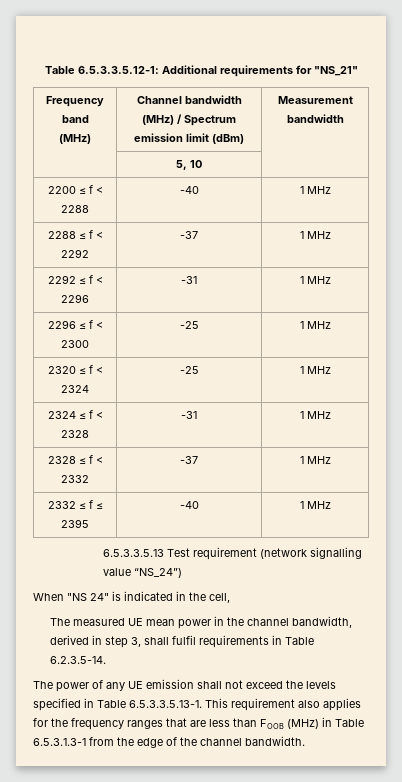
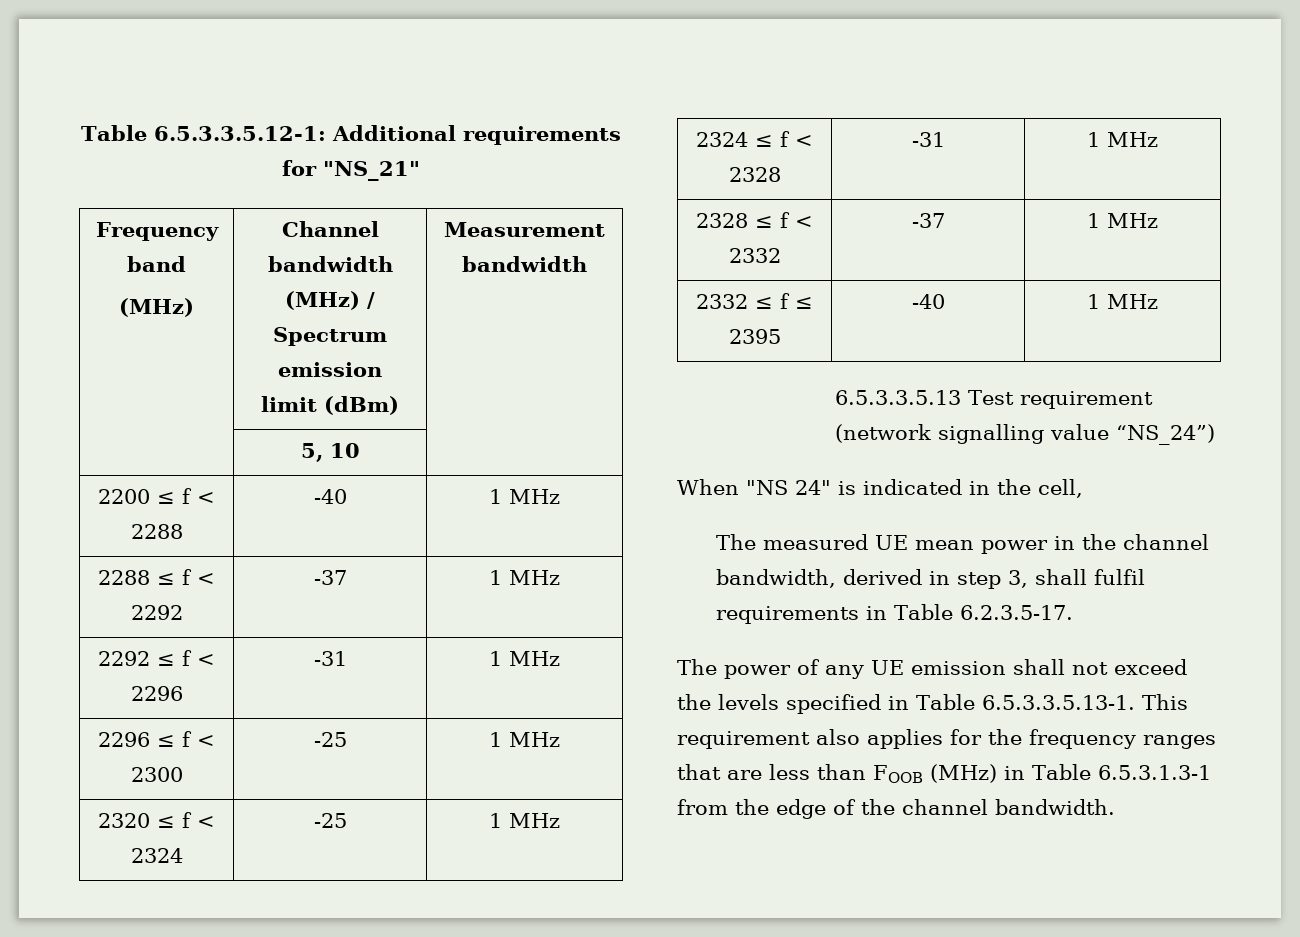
- The measured UE mean power in the channel bandwidth, derived in step 3, shall fulfil requirements in Table 6.2.3.5-14.
+ The measured UE mean power in the channel bandwidth, derived in step 3, shall fulfil requirements in Table 6.2.3.5-17.

